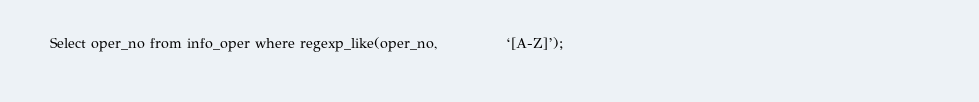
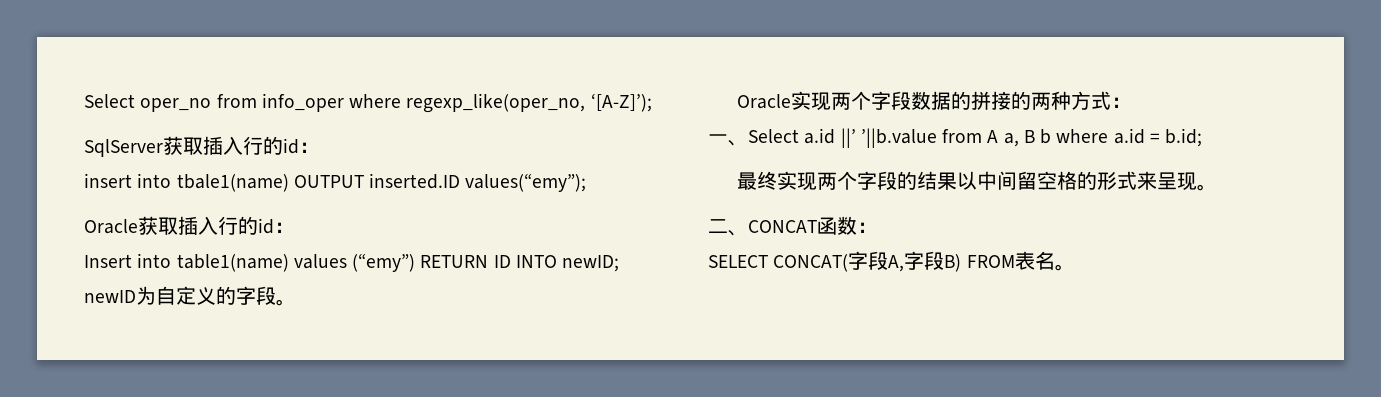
+ SqlServer获取插入行的id：
+ insert into tbale1(name) OUTPUT inserted.ID values(“emy”);
+ Oracle获取插入行的id：
+ Insert into table1(name) values (“emy”) RETURN ID INTO newID; newID为自定义的字段。
+ Oracle实现两个字段数据的拼接的两种方式：
+ 一、Select a.id ||’ ’||b.value from A a, B b where a.id = b.id;
+ 最终实现两个字段的结果以中间留空格的形式来呈现。
+ 二、CONCAT函数：
+ SELECT CONCAT(字段A,字段B) FROM表名。

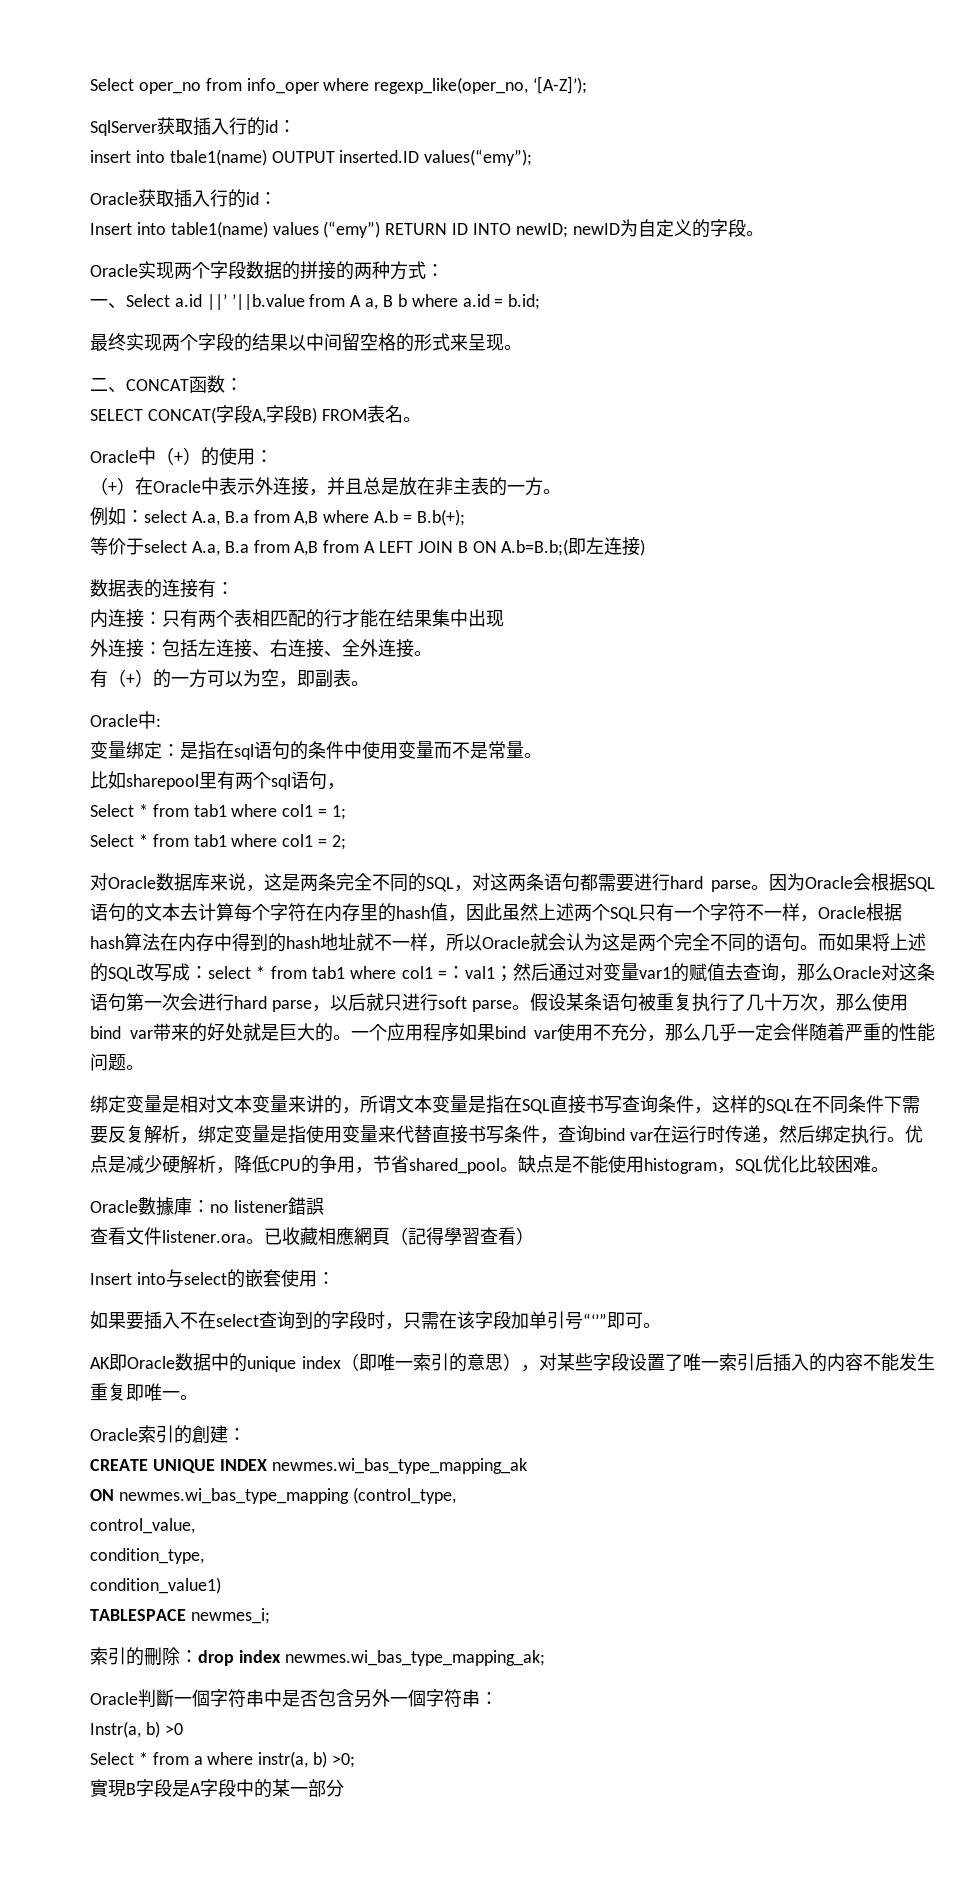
+ Oracle中（+）的使用：
+ （+）在Oracle中表示外连接，并且总是放在非主表的一方。
+ 例如：select A.a, B.a from A,B where A.b = B.b(+);
+ 等价于select A.a, B.a from A,B from A LEFT JOIN B ON A.b=B.b;(即左连接)
+ 数据表的连接有：
+ 内连接：只有两个表相匹配的行才能在结果集中出现
+ 外连接：包括左连接、右连接、全外连接。
+ 有（+）的一方可以为空，即副表。
+ Oracle中:
+ 变量绑定：是指在sql语句的条件中使用变量而不是常量。
+ 比如sharepool里有两个sql语句，
+ Select * from tab1 where col1 = 1;
+ Select * from tab1 where col1 = 2;
+ 对Oracle数据库来说，这是两条完全不同的SQL，对这两条语句都需要进行hard parse。因为Oracle会根据SQL语句的文本去计算每个字符在内存里的hash值，因此虽然上述两个SQL只有一个字符不一样，Oracle根据hash算法在内存中得到的hash地址就不一样，所以Oracle就会认为这是两个完全不同的语句。而如果将上述的SQL改写成：select * from tab1 where col1 =：val1；然后通过对变量var1的赋值去查询，那么Oracle对这条语句第一次会进行hard parse，以后就只进行soft parse。假设某条语句被重复执行了几十万次，那么使用bind var带来的好处就是巨大的。一个应用程序如果bind var使用不充分，那么几乎一定会伴随着严重的性能问题。
+ 绑定变量是相对文本变量来讲的，所谓文本变量是指在SQL直接书写查询条件，这样的SQL在不同条件下需要反复解析，绑定变量是指使用变量来代替直接书写条件，查询bind var在运行时传递，然后绑定执行。优点是减少硬解析，降低CPU的争用，节省shared_pool。缺点是不能使用histogram，SQL优化比较困难。
+ Oracle數據庫：no listener錯誤
+ 查看文件listener.ora。已收藏相應網頁（記得學習查看）
+ Insert into与select的嵌套使用：
+ 如果要插入不在select查询到的字段时，只需在该字段加单引号“‘’”即可。
+ AK即Oracle数据中的unique index（即唯一索引的意思），对某些字段设置了唯一索引后插入的内容不能发生重复即唯一。
+ Oracle索引的創建：
+ CREATE UNIQUE INDEX newmes.wi_bas_type_mapping_ak
+ ON newmes.wi_bas_type_mapping (control_type,
+ control_value,
+ condition_type,
+ condition_value1)
+ TABLESPACE newmes_i;
+ 索引的刪除：drop index newmes.wi_bas_type_mapping_ak;
+ Oracle判斷一個字符串中是否包含另外一個字符串：
+ Instr(a, b) >0
+ Select * from a where instr(a, b) >0;
+ 實現B字段是A字段中的某一部分

